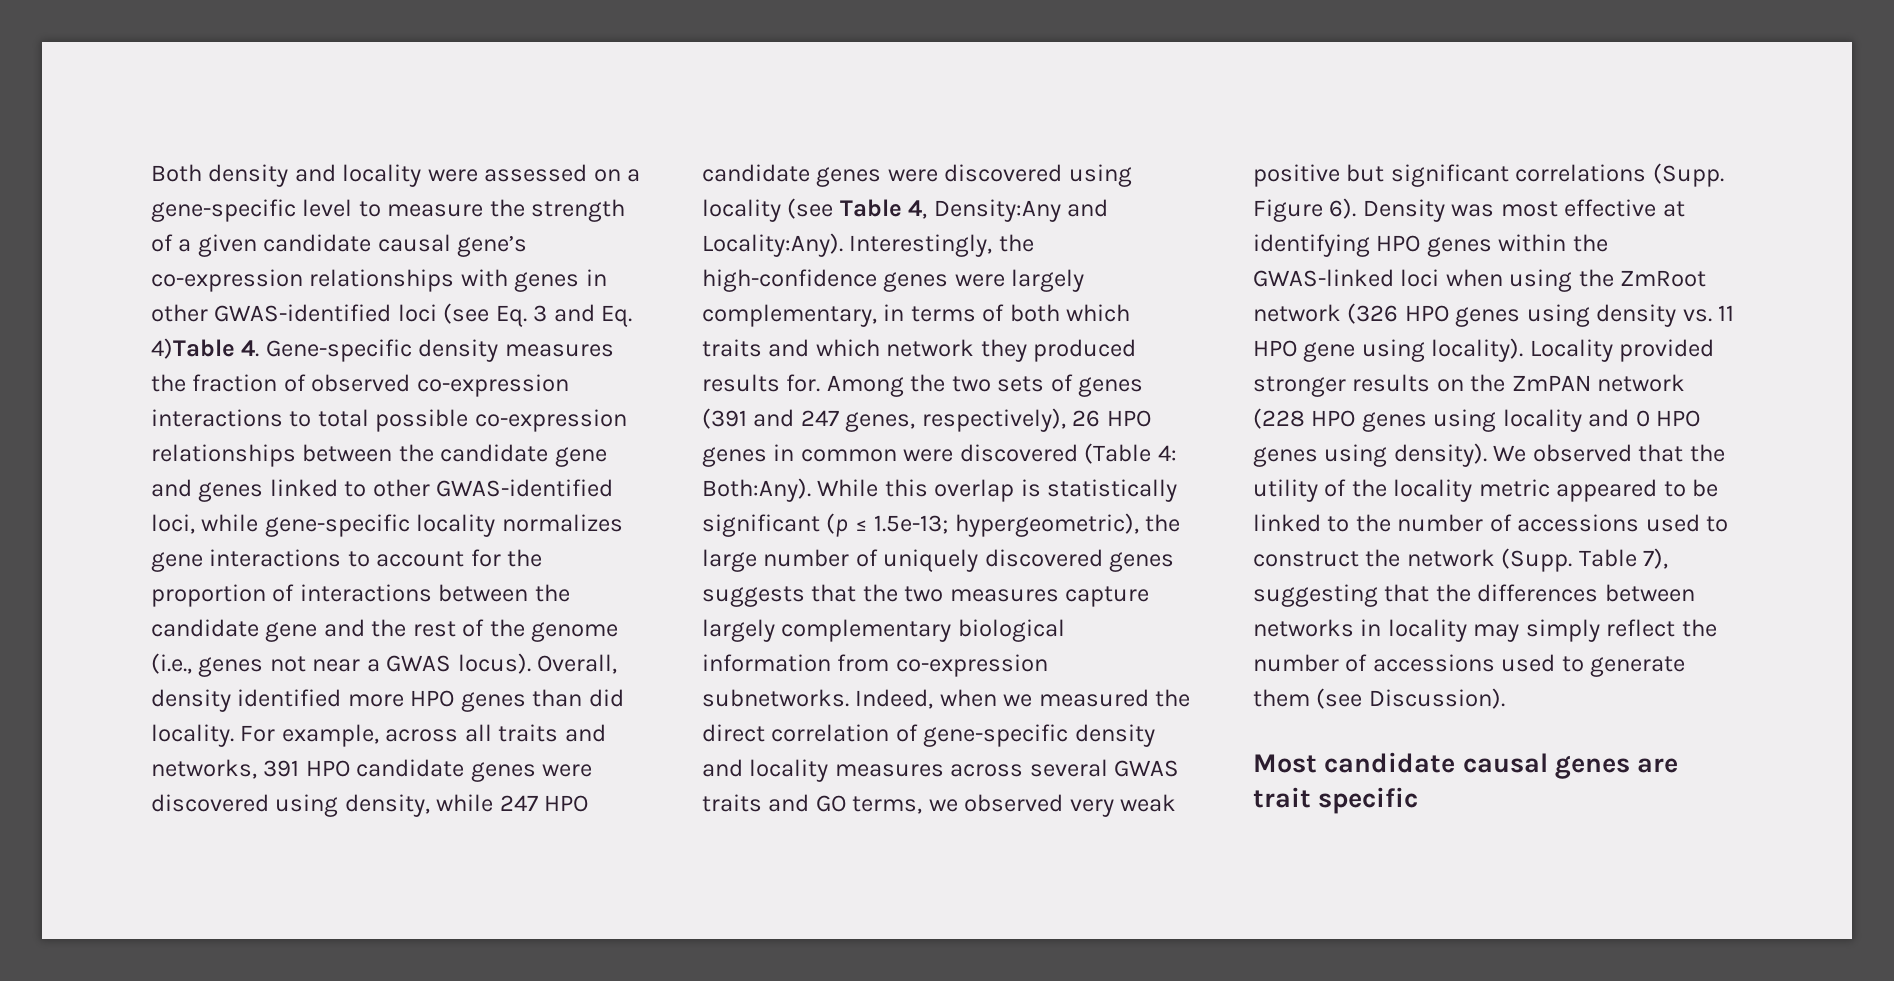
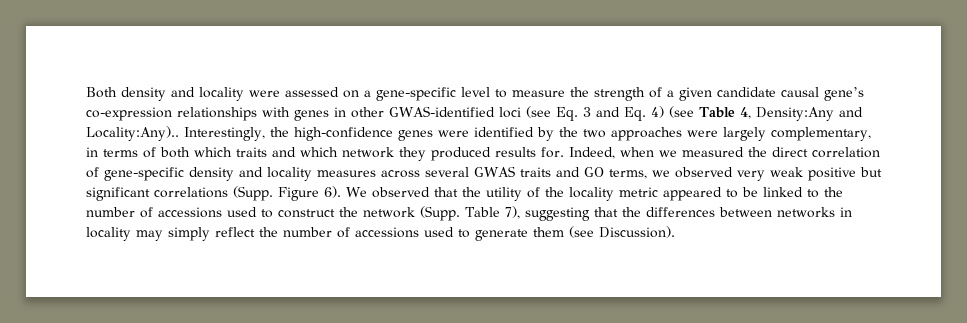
- Both density and locality were assessed on a gene-specific level to measure the strength of a given candidate causal gene’s co-expression relationships with genes in other GWAS-identified loci (see Eq. 3 and Eq. 4)Table 4. Gene-specific density measures the fraction of observed co-expression interactions to total possible co-expression relationships between the candidate gene and genes linked to other GWAS-identified loci, while gene-specific locality normalizes gene interactions to account for the proportion of interactions between the candidate gene and the rest of the genome (i.e., genes not near a GWAS locus). Overall, density identified more HPO genes than did locality. For example, across all traits and networks, 391 HPO candidate genes were discovered using density, while 247 HPO candidate genes were discovered using locality (see Table 4, Density:Any and Locality:Any).
+ Both density and locality were assessed on a gene-specific level to measure the strength of a given candidate causal gene’s co-expression relationships with genes in other GWAS-identified loci (see Eq. 3 and Eq. 4) (see Table 4, Density:Any and Locality:Any)..
- Interestingly, the high-confidence genes were largely complementary, in terms of both which traits and which network they produced results for.
+ Interestingly, the high-confidence genes were identified by the two approaches were largely complementary, in terms of both which traits and which network they produced results for.
- Among the two sets of genes (391 and 247 genes, respectively), 26 HPO genes in common were discovered (Table 4: Both:Any). While this overlap is statistically significant (p ≤ 1.5e-13; hypergeometric), the large number of uniquely discovered genes suggests that the two measures capture largely complementary biological information from co-expression subnetworks.
- Density was most effective at identifying HPO genes within the GWAS-linked loci when using the ZmRoot network (326 HPO genes using density vs. 11 HPO gene using locality). Locality provided stronger results on the ZmPAN network (228 HPO genes using locality and 0 HPO genes using density).
- Most candidate causal genes are trait specific

